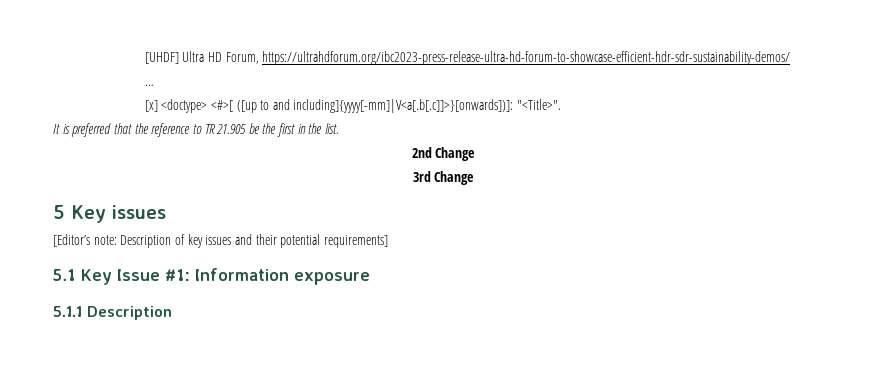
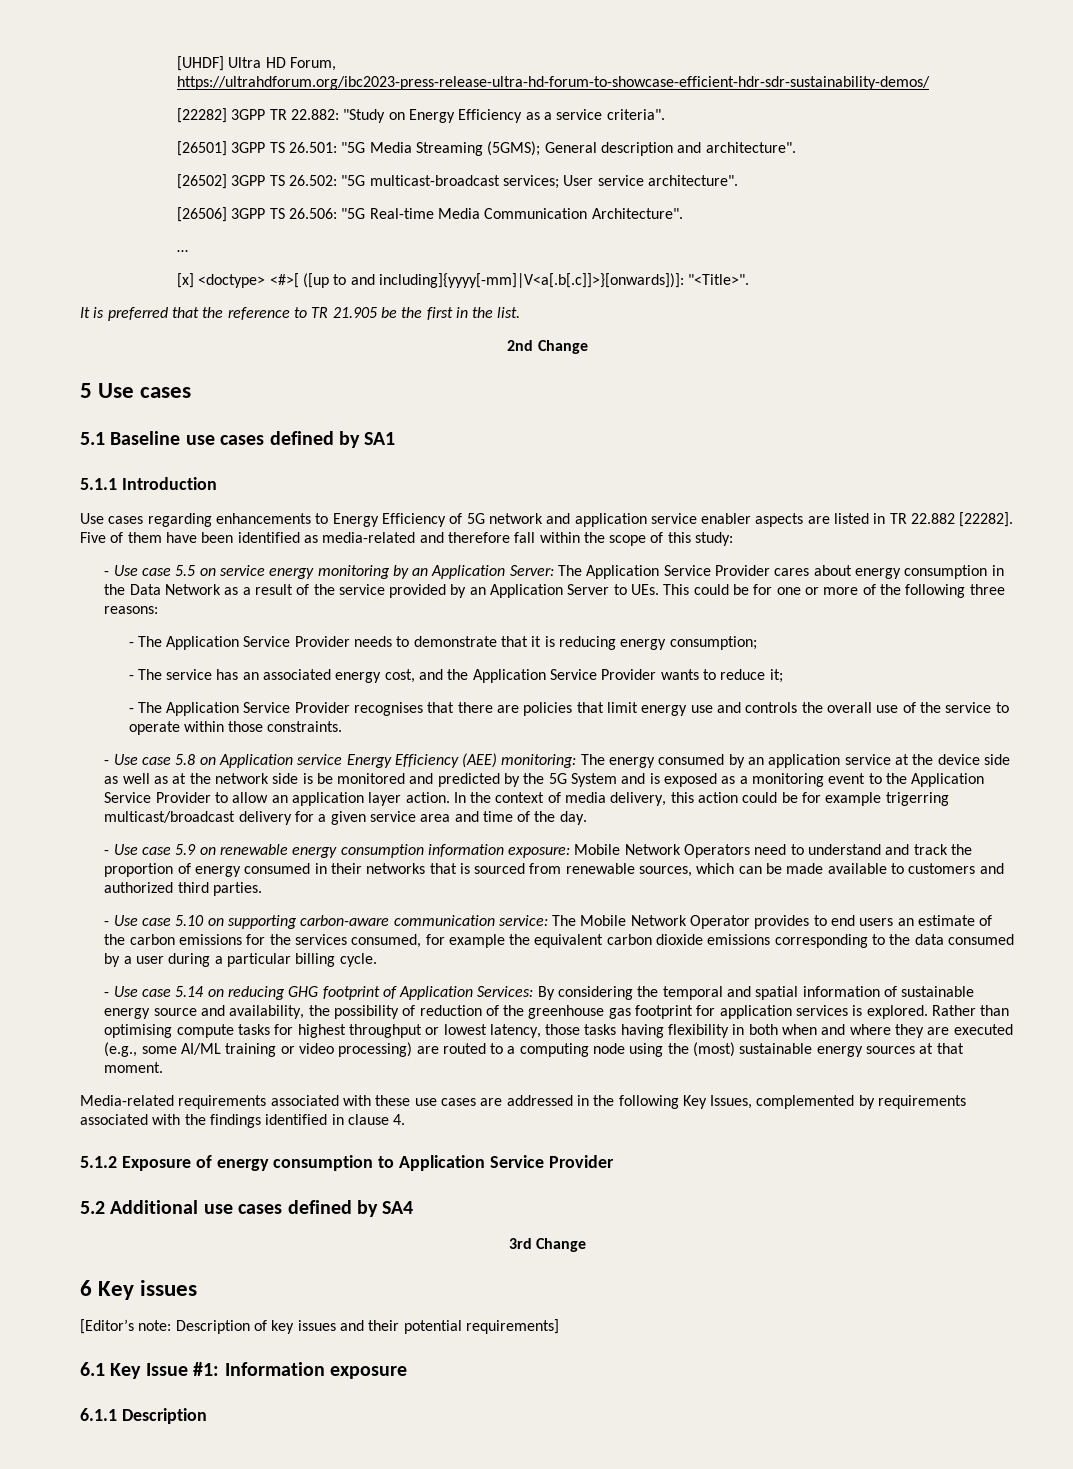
+ [22282] 3GPP TR 22.882: "Study on Energy Efficiency as a service criteria".
+ [26501] 3GPP TS 26.501: "5G Media Streaming (5GMS); General description and architecture".
+ [26502] 3GPP TS 26.502: "5G multicast-broadcast services; User service architecture".
+ [26506] 3GPP TS 26.506: "5G Real-time Media Communication Architecture".
+ 5 Use cases
+ 5.1 Baseline use cases defined by SA1
+ 5.1.1 Introduction
+ Use cases regarding enhancements to Energy Efficiency of 5G network and application service enabler aspects are listed in TR 22.882 [22282]. Five of them have been identified as media-related and therefore fall within the scope of this study:
+ - Use case 5.5 on service energy monitoring by an Application Server: The Application Service Provider cares about energy consumption in the Data Network as a result of the service provided by an Application Server to UEs. This could be for one or more of the following three reasons:
+ - The Application Service Provider needs to demonstrate that it is reducing energy consumption;
+ - The service has an associated energy cost, and the Application Service Provider wants to reduce it;
+ - The Application Service Provider recognises that there are policies that limit energy use and controls the overall use of the service to operate within those constraints.
+ - Use case 5.8 on Application service Energy Efficiency (AEE) monitoring: The energy consumed by an application service at the device side as well as at the network side is be monitored and predicted by the 5G System and is exposed as a monitoring event to the Application Service Provider to allow an application layer action. In the context of media delivery, this action could be for example trigerring multicast/broadcast delivery for a given service area and time of the day.
+ - Use case 5.9 on renewable energy consumption information exposure: Mobile Network Operators need to understand and track the proportion of energy consumed in their networks that is sourced from renewable sources, which can be made available to customers and authorized third parties.
+ - Use case 5.10 on supporting carbon-aware communication service: The Mobile Network Operator provides to end users an estimate of the carbon emissions for the services consumed, for example the equivalent carbon dioxide emissions corresponding to the data consumed by a user during a particular billing cycle.
+ - Use case 5.14 on reducing GHG footprint of Application Services: By considering the temporal and spatial information of sustainable energy source and availability, the possibility of reduction of the greenhouse gas footprint for application services is explored. Rather than optimising compute tasks for highest throughput or lowest latency, those tasks having flexibility in both when and where they are executed (e.g., some AI/ML training or video processing) are routed to a computing node using the (most) sustainable energy sources at that moment.
+ Media-related requirements associated with these use cases are addressed in the following Key Issues, complemented by requirements associated with the findings identified in clause 4.
+ 5.1.2 Exposure of energy consumption to Application Service Provider
+ 5.2 Additional use cases defined by SA4
- 5 Key issues
+ 6 Key issues
- 5.1 Key Issue #1: Information exposure
+ 6.1 Key Issue #1: Information exposure
- 5.1.1 Description
+ 6.1.1 Description

